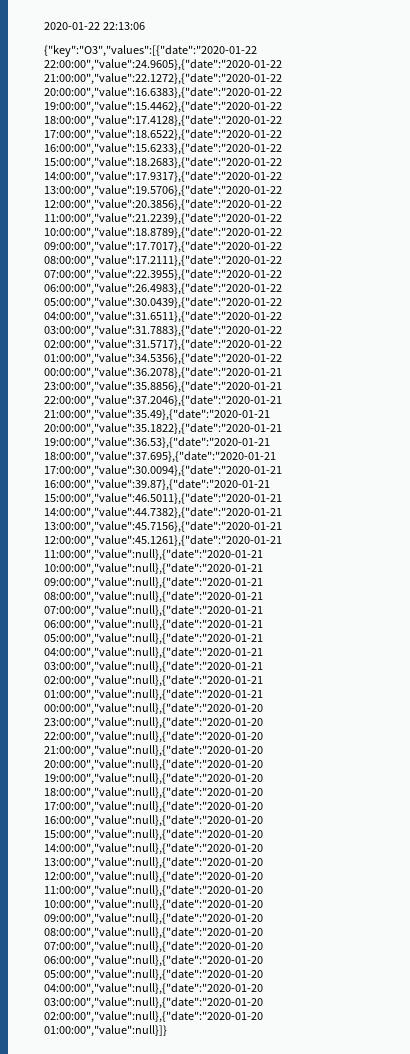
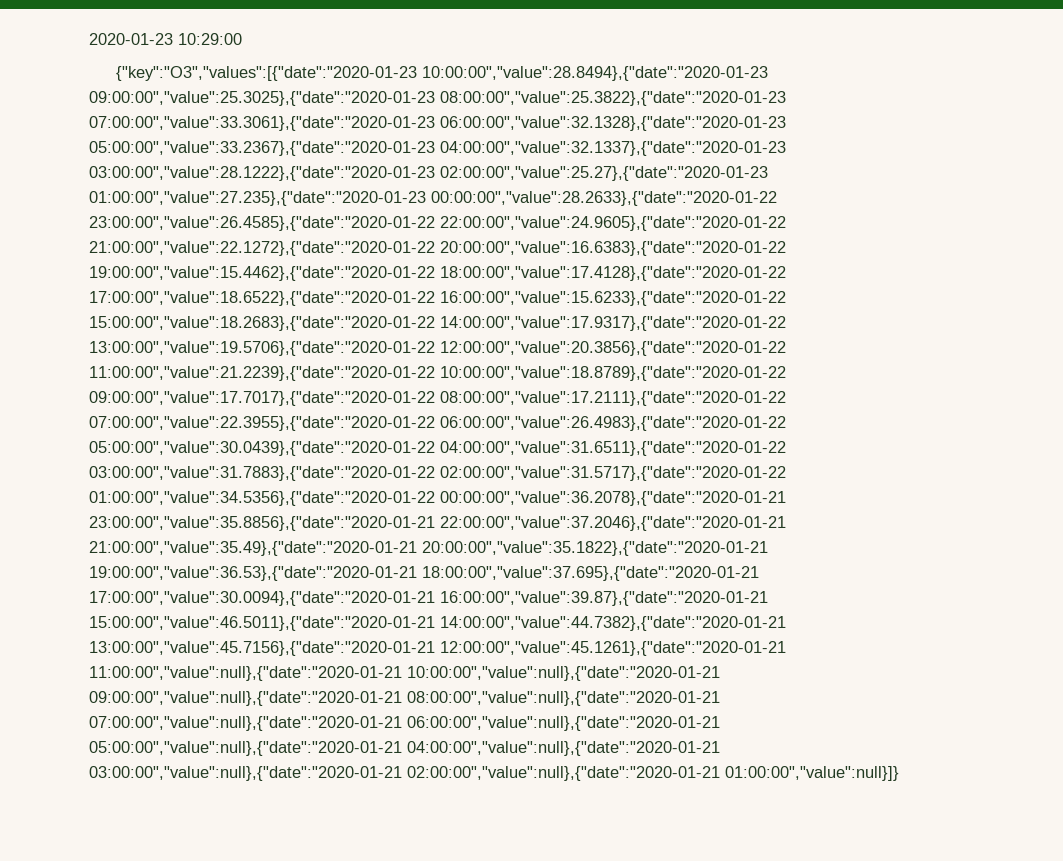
- 2020-01-22 22:13:06
- {"key":"O3","values":[{"date":"2020-01-22 22:00:00","value":24.9605},{"date":"2020-01-22 21:00:00","value":22.1272},{"date":"2020-01-22 20:00:00","value":16.6383},{"date":"2020-01-22 19:00:00","value":15.4462},{"date":"2020-01-22 18:00:00","value":17.4128},{"date":"2020-01-22 17:00:00","value":18.6522},{"date":"2020-01-22 16:00:00","value":15.6233},{"date":"2020-01-22 15:00:00","value":18.2683},{"date":"2020-01-22 14:00:00","value":17.9317},{"date":"2020-01-22 13:00:00","value":19.5706},{"date":"2020-01-22 12:00:00","value":20.3856},{"date":"2020-01-22 11:00:00","value":21.2239},{"date":"2020-01-22 10:00:00","value":18.8789},{"date":"2020-01-22 09:00:00","value":17.7017},{"date":"2020-01-22 08:00:00","value":17.2111},{"date":"2020-01-22 07:00:00","value":22.3955},{"date":"2020-01-22 06:00:00","value":26.4983},{"date":"2020-01-22 05:00:00","value":30.0439},{"date":"2020-01-22 04:00:00","value":31.6511},{"date":"2020-01-22 03:00:00","value":31.7883},{"date":"2020-01-22 02:00:00","value":31.5717},{"date":"2020-01-22 01:00:00","value":34.5356},{"date":"2020-01-22 00:00:00","value":36.2078},{"date":"2020-01-21 23:00:00","value":35.8856},{"date":"2020-01-21 22:00:00","value":37.2046},{"date":"2020-01-21 21:00:00","value":35.49},{"date":"2020-01-21 20:00:00","value":35.1822},{"date":"2020-01-21 19:00:00","value":36.53},{"date":"2020-01-21 18:00:00","value":37.695},{"date":"2020-01-21 17:00:00","value":30.0094},{"date":"2020-01-21 16:00:00","value":39.87},{"date":"2020-01-21 15:00:00","value":46.5011},{"date":"2020-01-21 14:00:00","value":44.7382},{"date":"2020-01-21 13:00:00","value":45.7156},{"date":"2020-01-21 12:00:00","value":45.1261},{"date":"2020-01-21 11:00:00","value":null},{"date":"2020-01-21 10:00:00","value":null},{"date":"2020-01-21 09:00:00","value":null},{"date":"2020-01-21 08:00:00","value":null},{"date":"2020-01-21 07:00:00","value":null},{"date":"2020-01-21 06:00:00","value":null},{"date":"2020-01-21 05:00:00","value":null},{"date":"2020-01-21 04:00:00","value":null},{"date":"2020-01-21 03:00:00","value":null},{"date":"2020-01-21 02:00:00","value":null},{"date":"2020-01-21 01:00:00","value":null},{"date":"2020-01-21 00:00:00","value":null},{"date":"2020-01-20 23:00:00","value":null},{"date":"2020-01-20 22:00:00","value":null},{"date":"2020-01-20 21:00:00","value":null},{"date":"2020-01-20 20:00:00","value":null},{"date":"2020-01-20 19:00:00","value":null},{"date":"2020-01-20 18:00:00","value":null},{"date":"2020-01-20 17:00:00","value":null},{"date":"2020-01-20 16:00:00","value":null},{"date":"2020-01-20 15:00:00","value":null},{"date":"2020-01-20 14:00:00","value":null},{"date":"2020-01-20 13:00:00","value":null},{"date":"2020-01-20 12:00:00","value":null},{"date":"2020-01-20 11:00:00","value":null},{"date":"2020-01-20 10:00:00","value":null},{"date":"2020-01-20 09:00:00","value":null},{"date":"2020-01-20 08:00:00","value":null},{"date":"2020-01-20 07:00:00","value":null},{"date":"2020-01-20 06:00:00","value":null},{"date":"2020-01-20 05:00:00","value":null},{"date":"2020-01-20 04:00:00","value":null},{"date":"2020-01-20 03:00:00","value":null},{"date":"2020-01-20 02:00:00","value":null},{"date":"2020-01-20 01:00:00","value":null}]}
+ 2020-01-23 10:29:00
+ {"key":"O3","values":[{"date":"2020-01-23 10:00:00","value":28.8494},{"date":"2020-01-23 09:00:00","value":25.3025},{"date":"2020-01-23 08:00:00","value":25.3822},{"date":"2020-01-23 07:00:00","value":33.3061},{"date":"2020-01-23 06:00:00","value":32.1328},{"date":"2020-01-23 05:00:00","value":33.2367},{"date":"2020-01-23 04:00:00","value":32.1337},{"date":"2020-01-23 03:00:00","value":28.1222},{"date":"2020-01-23 02:00:00","value":25.27},{"date":"2020-01-23 01:00:00","value":27.235},{"date":"2020-01-23 00:00:00","value":28.2633},{"date":"2020-01-22 23:00:00","value":26.4585},{"date":"2020-01-22 22:00:00","value":24.9605},{"date":"2020-01-22 21:00:00","value":22.1272},{"date":"2020-01-22 20:00:00","value":16.6383},{"date":"2020-01-22 19:00:00","value":15.4462},{"date":"2020-01-22 18:00:00","value":17.4128},{"date":"2020-01-22 17:00:00","value":18.6522},{"date":"2020-01-22 16:00:00","value":15.6233},{"date":"2020-01-22 15:00:00","value":18.2683},{"date":"2020-01-22 14:00:00","value":17.9317},{"date":"2020-01-22 13:00:00","value":19.5706},{"date":"2020-01-22 12:00:00","value":20.3856},{"date":"2020-01-22 11:00:00","value":21.2239},{"date":"2020-01-22 10:00:00","value":18.8789},{"date":"2020-01-22 09:00:00","value":17.7017},{"date":"2020-01-22 08:00:00","value":17.2111},{"date":"2020-01-22 07:00:00","value":22.3955},{"date":"2020-01-22 06:00:00","value":26.4983},{"date":"2020-01-22 05:00:00","value":30.0439},{"date":"2020-01-22 04:00:00","value":31.6511},{"date":"2020-01-22 03:00:00","value":31.7883},{"date":"2020-01-22 02:00:00","value":31.5717},{"date":"2020-01-22 01:00:00","value":34.5356},{"date":"2020-01-22 00:00:00","value":36.2078},{"date":"2020-01-21 23:00:00","value":35.8856},{"date":"2020-01-21 22:00:00","value":37.2046},{"date":"2020-01-21 21:00:00","value":35.49},{"date":"2020-01-21 20:00:00","value":35.1822},{"date":"2020-01-21 19:00:00","value":36.53},{"date":"2020-01-21 18:00:00","value":37.695},{"date":"2020-01-21 17:00:00","value":30.0094},{"date":"2020-01-21 16:00:00","value":39.87},{"date":"2020-01-21 15:00:00","value":46.5011},{"date":"2020-01-21 14:00:00","value":44.7382},{"date":"2020-01-21 13:00:00","value":45.7156},{"date":"2020-01-21 12:00:00","value":45.1261},{"date":"2020-01-21 11:00:00","value":null},{"date":"2020-01-21 10:00:00","value":null},{"date":"2020-01-21 09:00:00","value":null},{"date":"2020-01-21 08:00:00","value":null},{"date":"2020-01-21 07:00:00","value":null},{"date":"2020-01-21 06:00:00","value":null},{"date":"2020-01-21 05:00:00","value":null},{"date":"2020-01-21 04:00:00","value":null},{"date":"2020-01-21 03:00:00","value":null},{"date":"2020-01-21 02:00:00","value":null},{"date":"2020-01-21 01:00:00","value":null}]}

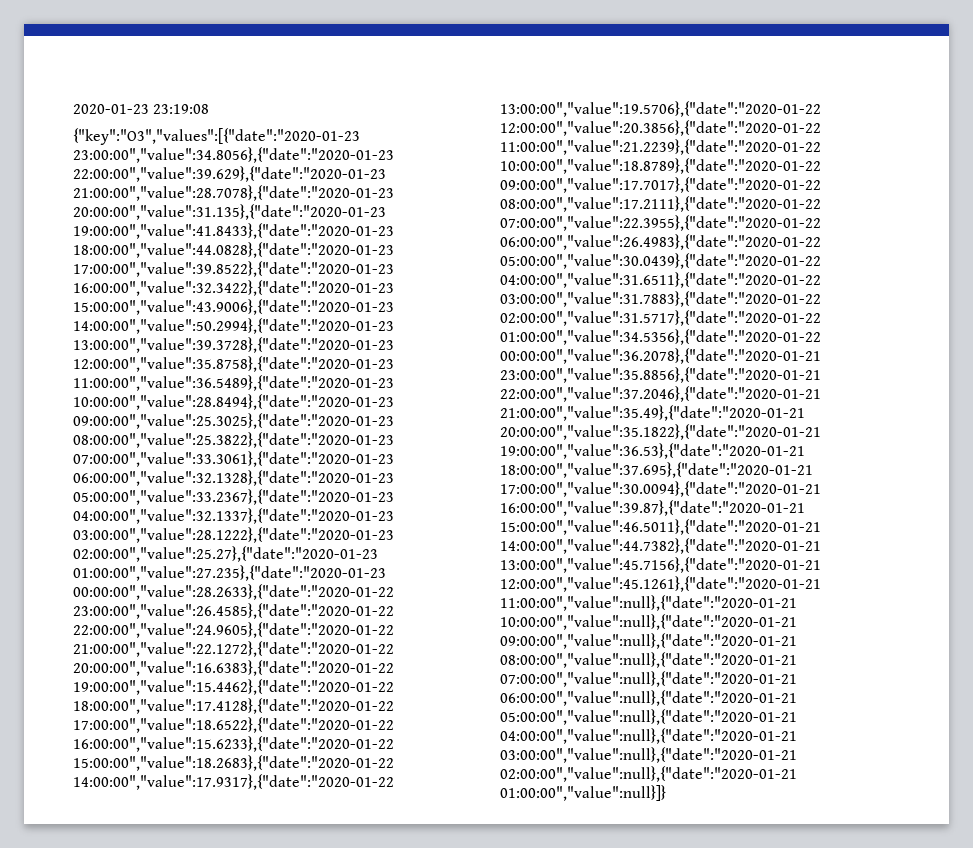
- 2020-01-23 10:29:00
+ 2020-01-23 23:19:08
- {"key":"O3","values":[{"date":"2020-01-23 10:00:00","value":28.8494},{"date":"2020-01-23 09:00:00","value":25.3025},{"date":"2020-01-23 08:00:00","value":25.3822},{"date":"2020-01-23 07:00:00","value":33.3061},{"date":"2020-01-23 06:00:00","value":32.1328},{"date":"2020-01-23 05:00:00","value":33.2367},{"date":"2020-01-23 04:00:00","value":32.1337},{"date":"2020-01-23 03:00:00","value":28.1222},{"date":"2020-01-23 02:00:00","value":25.27},{"date":"2020-01-23 01:00:00","value":27.235},{"date":"2020-01-23 00:00:00","value":28.2633},{"date":"2020-01-22 23:00:00","value":26.4585},{"date":"2020-01-22 22:00:00","value":24.9605},{"date":"2020-01-22 21:00:00","value":22.1272},{"date":"2020-01-22 20:00:00","value":16.6383},{"date":"2020-01-22 19:00:00","value":15.4462},{"date":"2020-01-22 18:00:00","value":17.4128},{"date":"2020-01-22 17:00:00","value":18.6522},{"date":"2020-01-22 16:00:00","value":15.6233},{"date":"2020-01-22 15:00:00","value":18.2683},{"date":"2020-01-22 14:00:00","value":17.9317},{"date":"2020-01-22 13:00:00","value":19.5706},{"date":"2020-01-22 12:00:00","value":20.3856},{"date":"2020-01-22 11:00:00","value":21.2239},{"date":"2020-01-22 10:00:00","value":18.8789},{"date":"2020-01-22 09:00:00","value":17.7017},{"date":"2020-01-22 08:00:00","value":17.2111},{"date":"2020-01-22 07:00:00","value":22.3955},{"date":"2020-01-22 06:00:00","value":26.4983},{"date":"2020-01-22 05:00:00","value":30.0439},{"date":"2020-01-22 04:00:00","value":31.6511},{"date":"2020-01-22 03:00:00","value":31.7883},{"date":"2020-01-22 02:00:00","value":31.5717},{"date":"2020-01-22 01:00:00","value":34.5356},{"date":"2020-01-22 00:00:00","value":36.2078},{"date":"2020-01-21 23:00:00","value":35.8856},{"date":"2020-01-21 22:00:00","value":37.2046},{"date":"2020-01-21 21:00:00","value":35.49},{"date":"2020-01-21 20:00:00","value":35.1822},{"date":"2020-01-21 19:00:00","value":36.53},{"date":"2020-01-21 18:00:00","value":37.695},{"date":"2020-01-21 17:00:00","value":30.0094},{"date":"2020-01-21 16:00:00","value":39.87},{"date":"2020-01-21 15:00:00","value":46.5011},{"date":"2020-01-21 14:00:00","value":44.7382},{"date":"2020-01-21 13:00:00","value":45.7156},{"date":"2020-01-21 12:00:00","value":45.1261},{"date":"2020-01-21 11:00:00","value":null},{"date":"2020-01-21 10:00:00","value":null},{"date":"2020-01-21 09:00:00","value":null},{"date":"2020-01-21 08:00:00","value":null},{"date":"2020-01-21 07:00:00","value":null},{"date":"2020-01-21 06:00:00","value":null},{"date":"2020-01-21 05:00:00","value":null},{"date":"2020-01-21 04:00:00","value":null},{"date":"2020-01-21 03:00:00","value":null},{"date":"2020-01-21 02:00:00","value":null},{"date":"2020-01-21 01:00:00","value":null}]}
+ {"key":"O3","values":[{"date":"2020-01-23 23:00:00","value":34.8056},{"date":"2020-01-23 22:00:00","value":39.629},{"date":"2020-01-23 21:00:00","value":28.7078},{"date":"2020-01-23 20:00:00","value":31.135},{"date":"2020-01-23 19:00:00","value":41.8433},{"date":"2020-01-23 18:00:00","value":44.0828},{"date":"2020-01-23 17:00:00","value":39.8522},{"date":"2020-01-23 16:00:00","value":32.3422},{"date":"2020-01-23 15:00:00","value":43.9006},{"date":"2020-01-23 14:00:00","value":50.2994},{"date":"2020-01-23 13:00:00","value":39.3728},{"date":"2020-01-23 12:00:00","value":35.8758},{"date":"2020-01-23 11:00:00","value":36.5489},{"date":"2020-01-23 10:00:00","value":28.8494},{"date":"2020-01-23 09:00:00","value":25.3025},{"date":"2020-01-23 08:00:00","value":25.3822},{"date":"2020-01-23 07:00:00","value":33.3061},{"date":"2020-01-23 06:00:00","value":32.1328},{"date":"2020-01-23 05:00:00","value":33.2367},{"date":"2020-01-23 04:00:00","value":32.1337},{"date":"2020-01-23 03:00:00","value":28.1222},{"date":"2020-01-23 02:00:00","value":25.27},{"date":"2020-01-23 01:00:00","value":27.235},{"date":"2020-01-23 00:00:00","value":28.2633},{"date":"2020-01-22 23:00:00","value":26.4585},{"date":"2020-01-22 22:00:00","value":24.9605},{"date":"2020-01-22 21:00:00","value":22.1272},{"date":"2020-01-22 20:00:00","value":16.6383},{"date":"2020-01-22 19:00:00","value":15.4462},{"date":"2020-01-22 18:00:00","value":17.4128},{"date":"2020-01-22 17:00:00","value":18.6522},{"date":"2020-01-22 16:00:00","value":15.6233},{"date":"2020-01-22 15:00:00","value":18.2683},{"date":"2020-01-22 14:00:00","value":17.9317},{"date":"2020-01-22 13:00:00","value":19.5706},{"date":"2020-01-22 12:00:00","value":20.3856},{"date":"2020-01-22 11:00:00","value":21.2239},{"date":"2020-01-22 10:00:00","value":18.8789},{"date":"2020-01-22 09:00:00","value":17.7017},{"date":"2020-01-22 08:00:00","value":17.2111},{"date":"2020-01-22 07:00:00","value":22.3955},{"date":"2020-01-22 06:00:00","value":26.4983},{"date":"2020-01-22 05:00:00","value":30.0439},{"date":"2020-01-22 04:00:00","value":31.6511},{"date":"2020-01-22 03:00:00","value":31.7883},{"date":"2020-01-22 02:00:00","value":31.5717},{"date":"2020-01-22 01:00:00","value":34.5356},{"date":"2020-01-22 00:00:00","value":36.2078},{"date":"2020-01-21 23:00:00","value":35.8856},{"date":"2020-01-21 22:00:00","value":37.2046},{"date":"2020-01-21 21:00:00","value":35.49},{"date":"2020-01-21 20:00:00","value":35.1822},{"date":"2020-01-21 19:00:00","value":36.53},{"date":"2020-01-21 18:00:00","value":37.695},{"date":"2020-01-21 17:00:00","value":30.0094},{"date":"2020-01-21 16:00:00","value":39.87},{"date":"2020-01-21 15:00:00","value":46.5011},{"date":"2020-01-21 14:00:00","value":44.7382},{"date":"2020-01-21 13:00:00","value":45.7156},{"date":"2020-01-21 12:00:00","value":45.1261},{"date":"2020-01-21 11:00:00","value":null},{"date":"2020-01-21 10:00:00","value":null},{"date":"2020-01-21 09:00:00","value":null},{"date":"2020-01-21 08:00:00","value":null},{"date":"2020-01-21 07:00:00","value":null},{"date":"2020-01-21 06:00:00","value":null},{"date":"2020-01-21 05:00:00","value":null},{"date":"2020-01-21 04:00:00","value":null},{"date":"2020-01-21 03:00:00","value":null},{"date":"2020-01-21 02:00:00","value":null},{"date":"2020-01-21 01:00:00","value":null}]}

